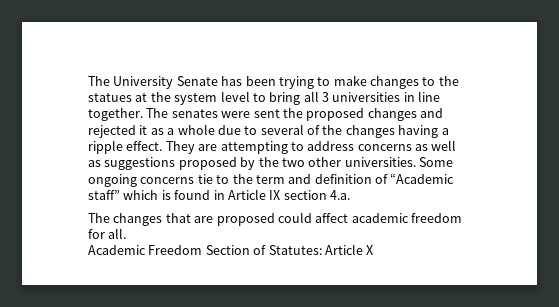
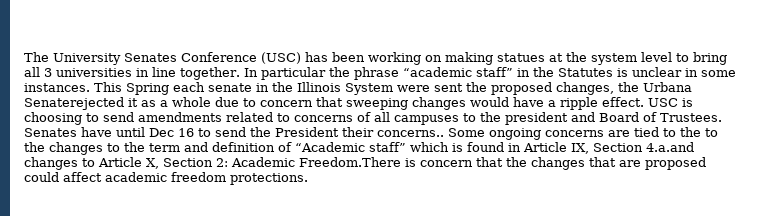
- The University Senate has been trying to make changes to the statues at the system level to bring all 3 universities in line together.
+ The University Senates Conference (USC) has been working on making statues at the system level to bring all 3 universities in line together.
- The senates were sent the proposed changes and rejected it as a whole due to several of the changes having a ripple effect. They are attempting to address concerns as well as suggestions proposed by the two other universities. Some ongoing concerns tie to the term and definition of “Academic staff” which is found in Article IX section 4.a.
- The changes that are proposed could affect academic freedom for all.
- Academic Freedom Section of Statutes: Article X
+ In particular the phrase “academic staff” in the Statutes is unclear in some instances. This Spring each senate in the Illinois System were sent the proposed changes, the Urbana Senaterejected it as a whole due to concern that sweeping changes would have a ripple effect. USC is choosing to send amendments related to concerns of all campuses to the president and Board of Trustees. Senates have until Dec 16 to send the President their concerns.. Some ongoing concerns are tied to the to the changes to the term and definition of “Academic staff” which is found in Article IX, Section 4.a.and changes to Article X, Section 2: Academic Freedom.There is concern that the changes that are proposed could affect academic freedom protections.

